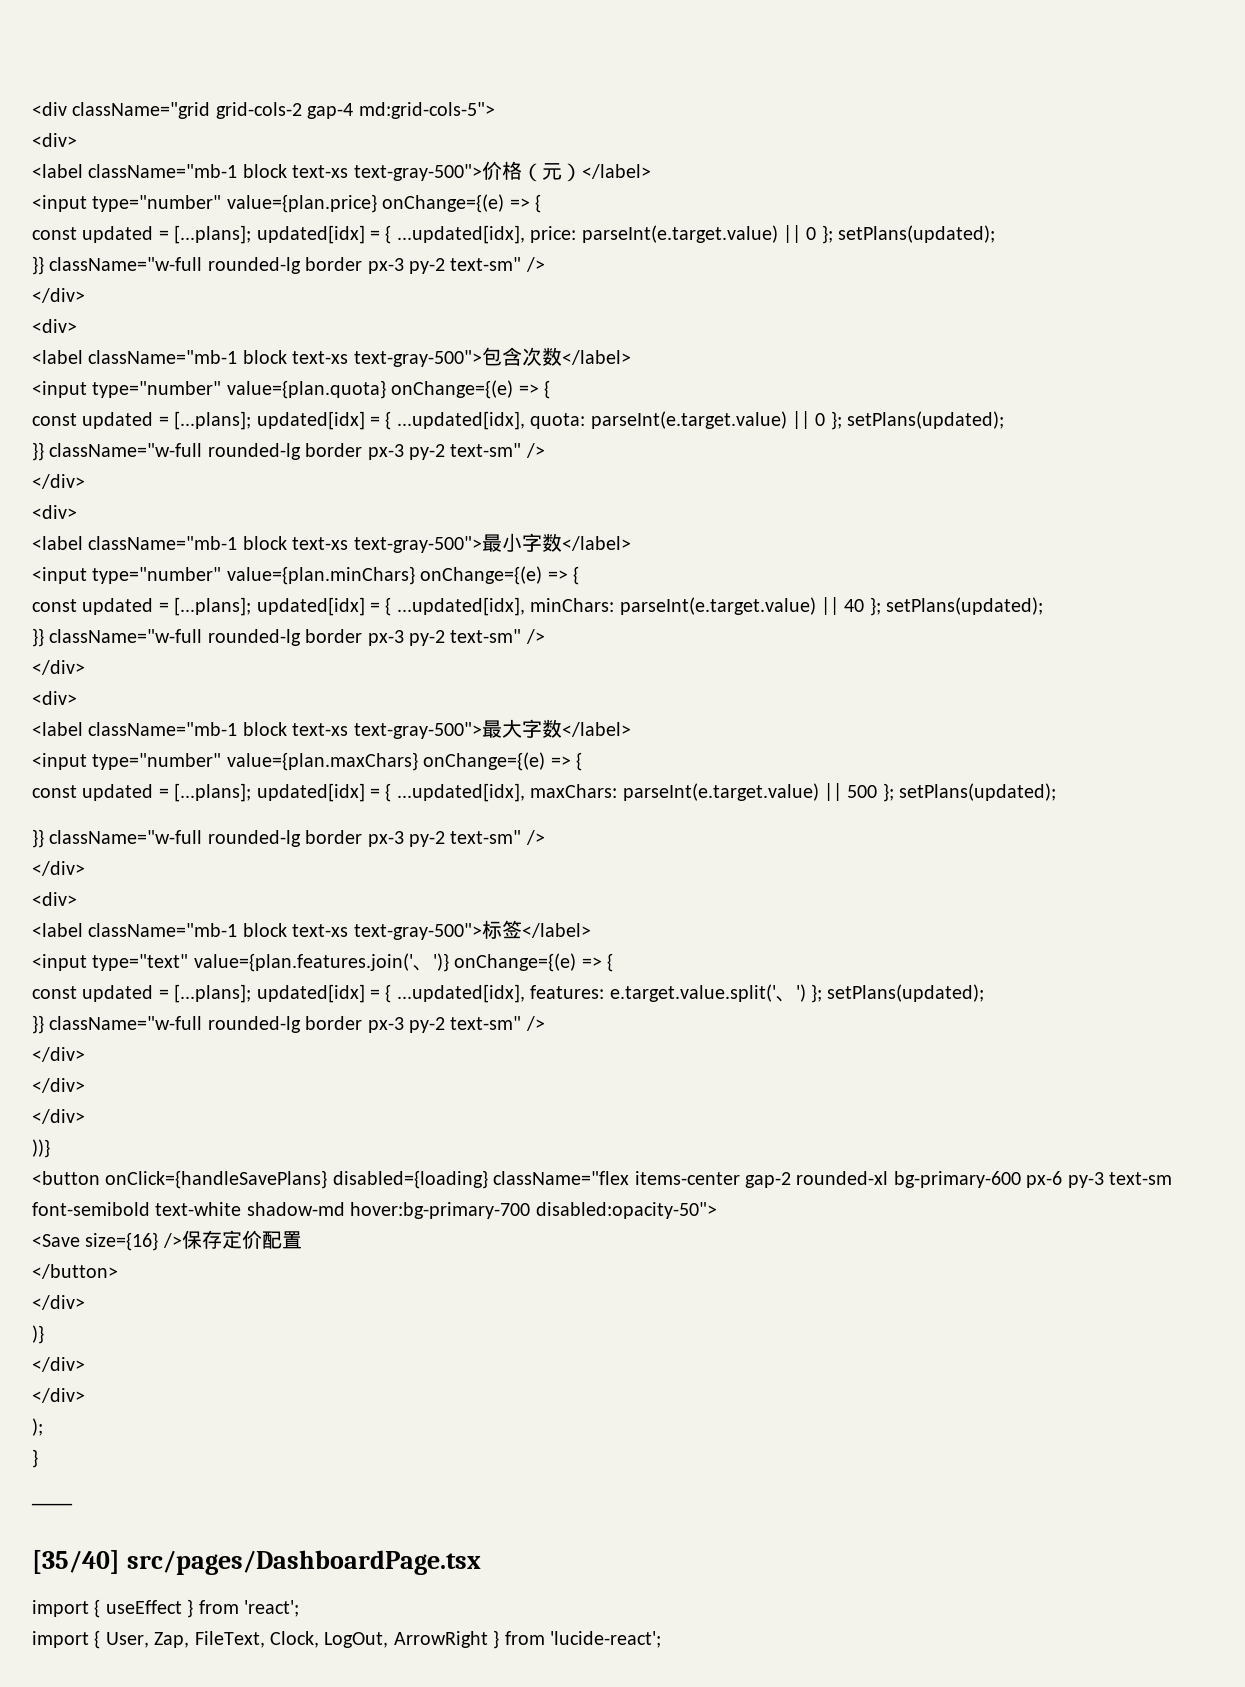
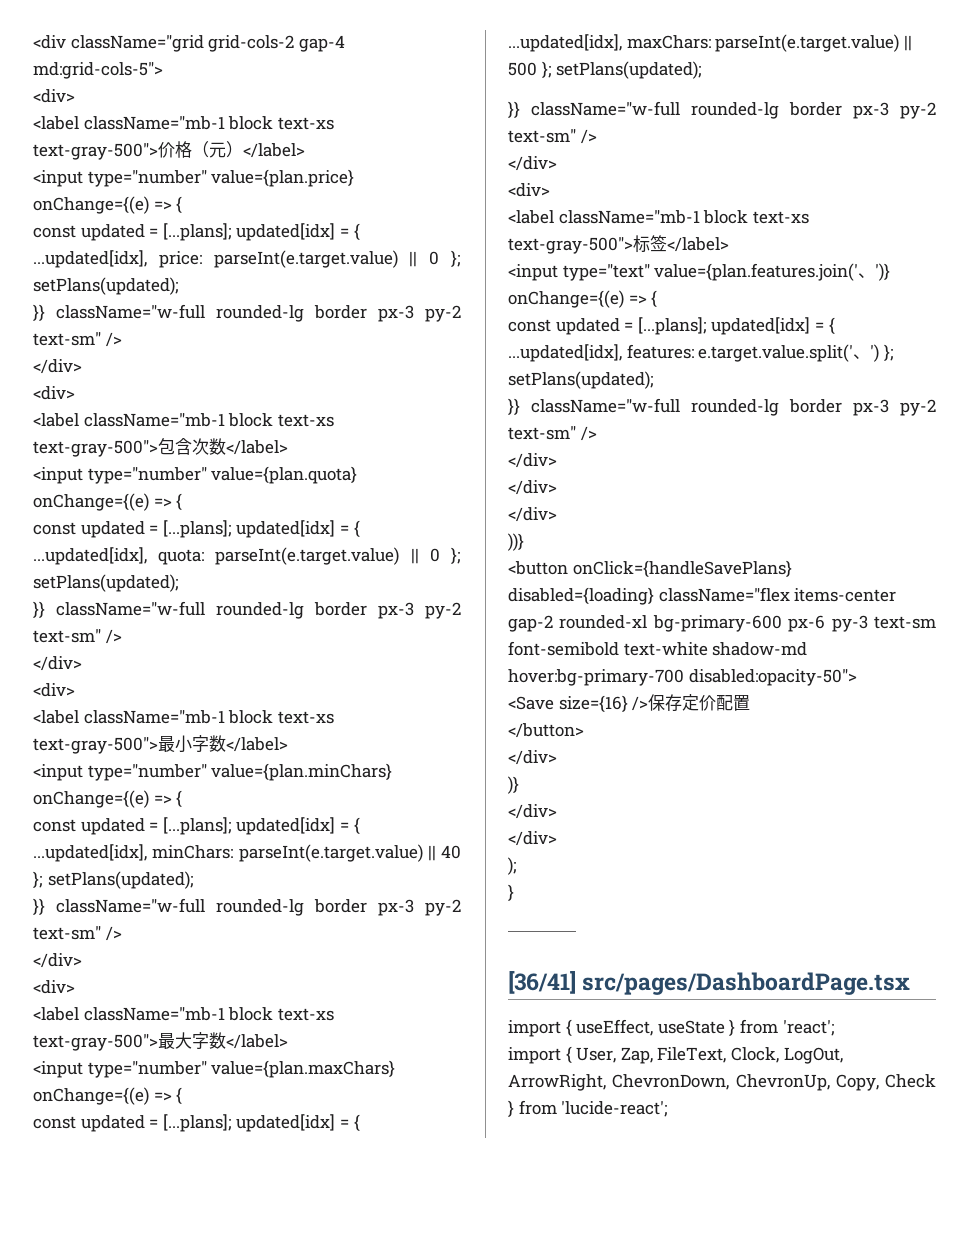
- [35/40] src/pages/DashboardPage.tsx
+ [36/41] src/pages/DashboardPage.tsx
- import { useEffect } from 'react';
+ import { useEffect, useState } from 'react';
- import { User, Zap, FileText, Clock, LogOut, ArrowRight } from 'lucide-react';
+ import { User, Zap, FileText, Clock, LogOut, ArrowRight, ChevronDown, ChevronUp, Copy, Check } from 'lucide-react';

